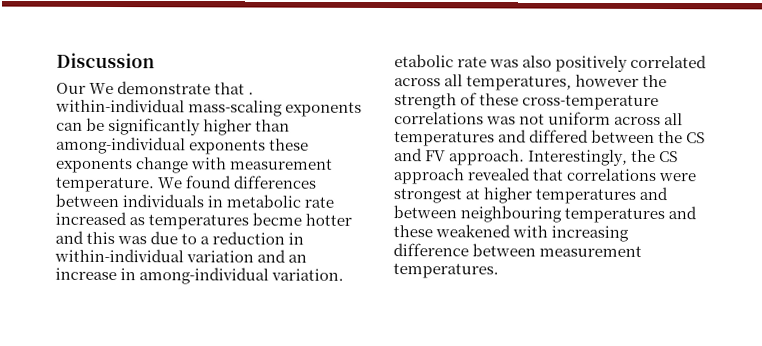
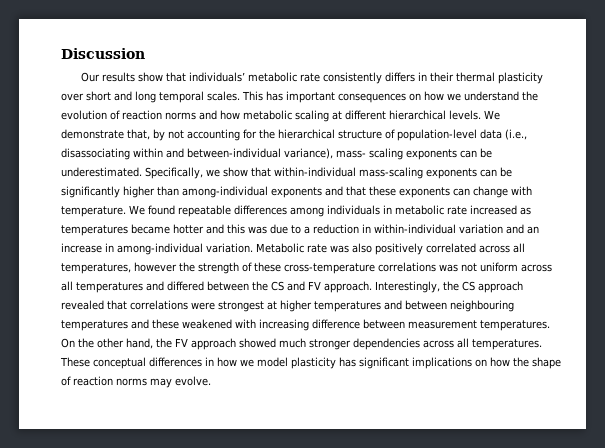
- Our We demonstrate that . within-individual mass-scaling exponents can be significantly higher than among-individual exponents these exponents change with measurement temperature.
+ Our results show that individuals’ metabolic rate consistently differs in their thermal plasticity over short and long temporal scales. This has important consequences on how we understand the evolution of reaction norms and how metabolic scaling at different hierarchical levels. We demonstrate that, by not accounting for the hierarchical structure of population-level data (i.e., disassociating within and between-individual variance), mass- scaling exponents can be underestimated. Specifically, we show that within-individual mass-scaling exponents can be significantly higher than among-individual exponents and that these exponents can change with temperature.
- We found differences between individuals in metabolic rate increased as temperatures becme hotter and this was due to a reduction in within-individual variation and an increase in among-individual variation. etabolic rate was also positively correlated across all temperatures, however the strength of these cross-temperature correlations was not uniform across all temperatures and differed between the CS and FV approach.
+ We found repeatable differences among individuals in metabolic rate increased as temperatures became hotter and this was due to a reduction in within-individual variation and an increase in among-individual variation. Metabolic rate was also positively correlated across all temperatures, however the strength of these cross-temperature correlations was not uniform across all temperatures and differed between the CS and FV approach.
+ On the other hand, the FV approach showed much stronger dependencies across all temperatures. These conceptual differences in how we model plasticity has significant implications on how the shape of reaction norms may evolve.

